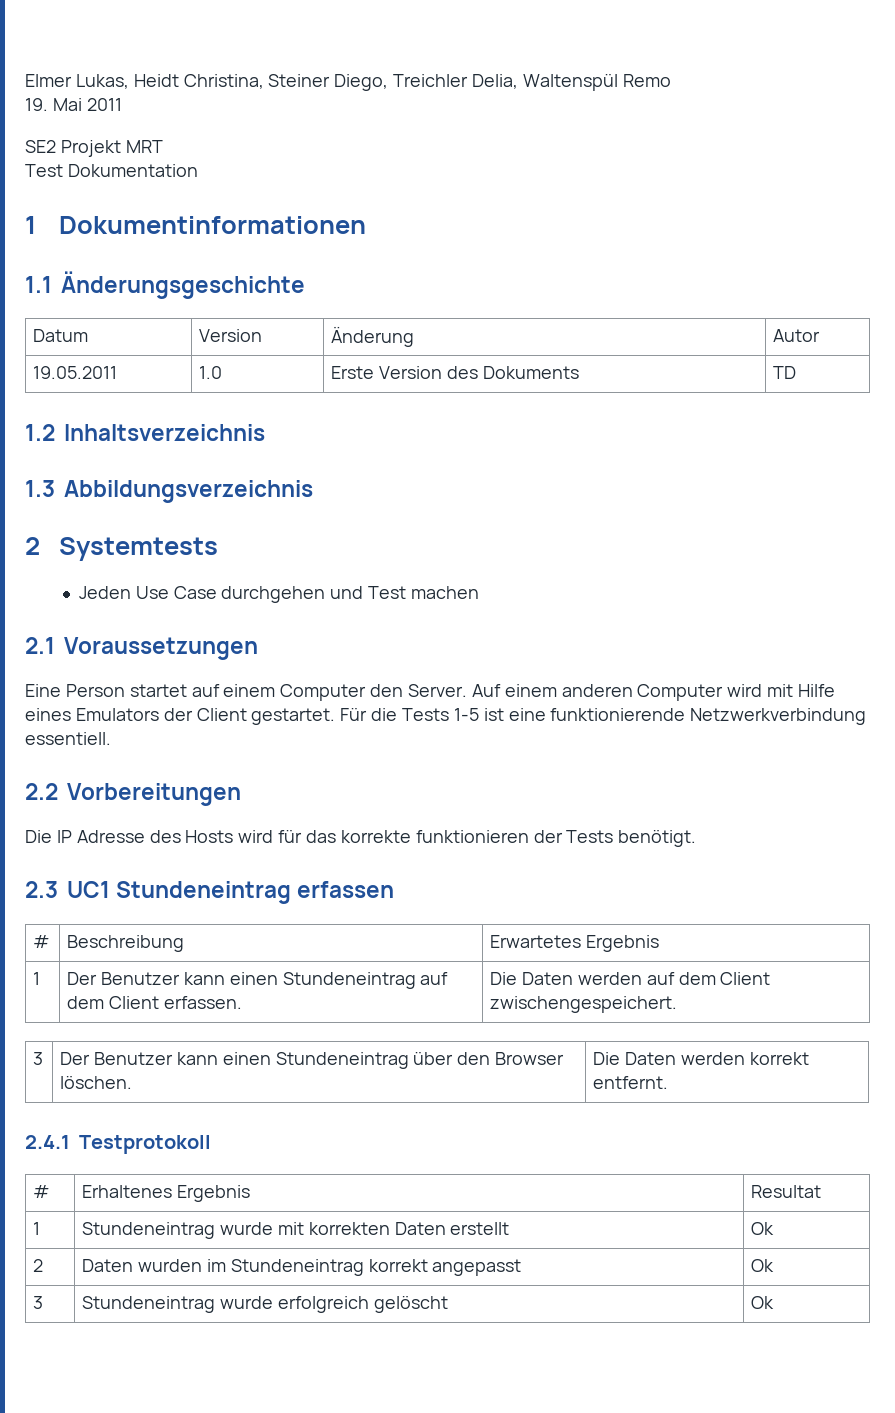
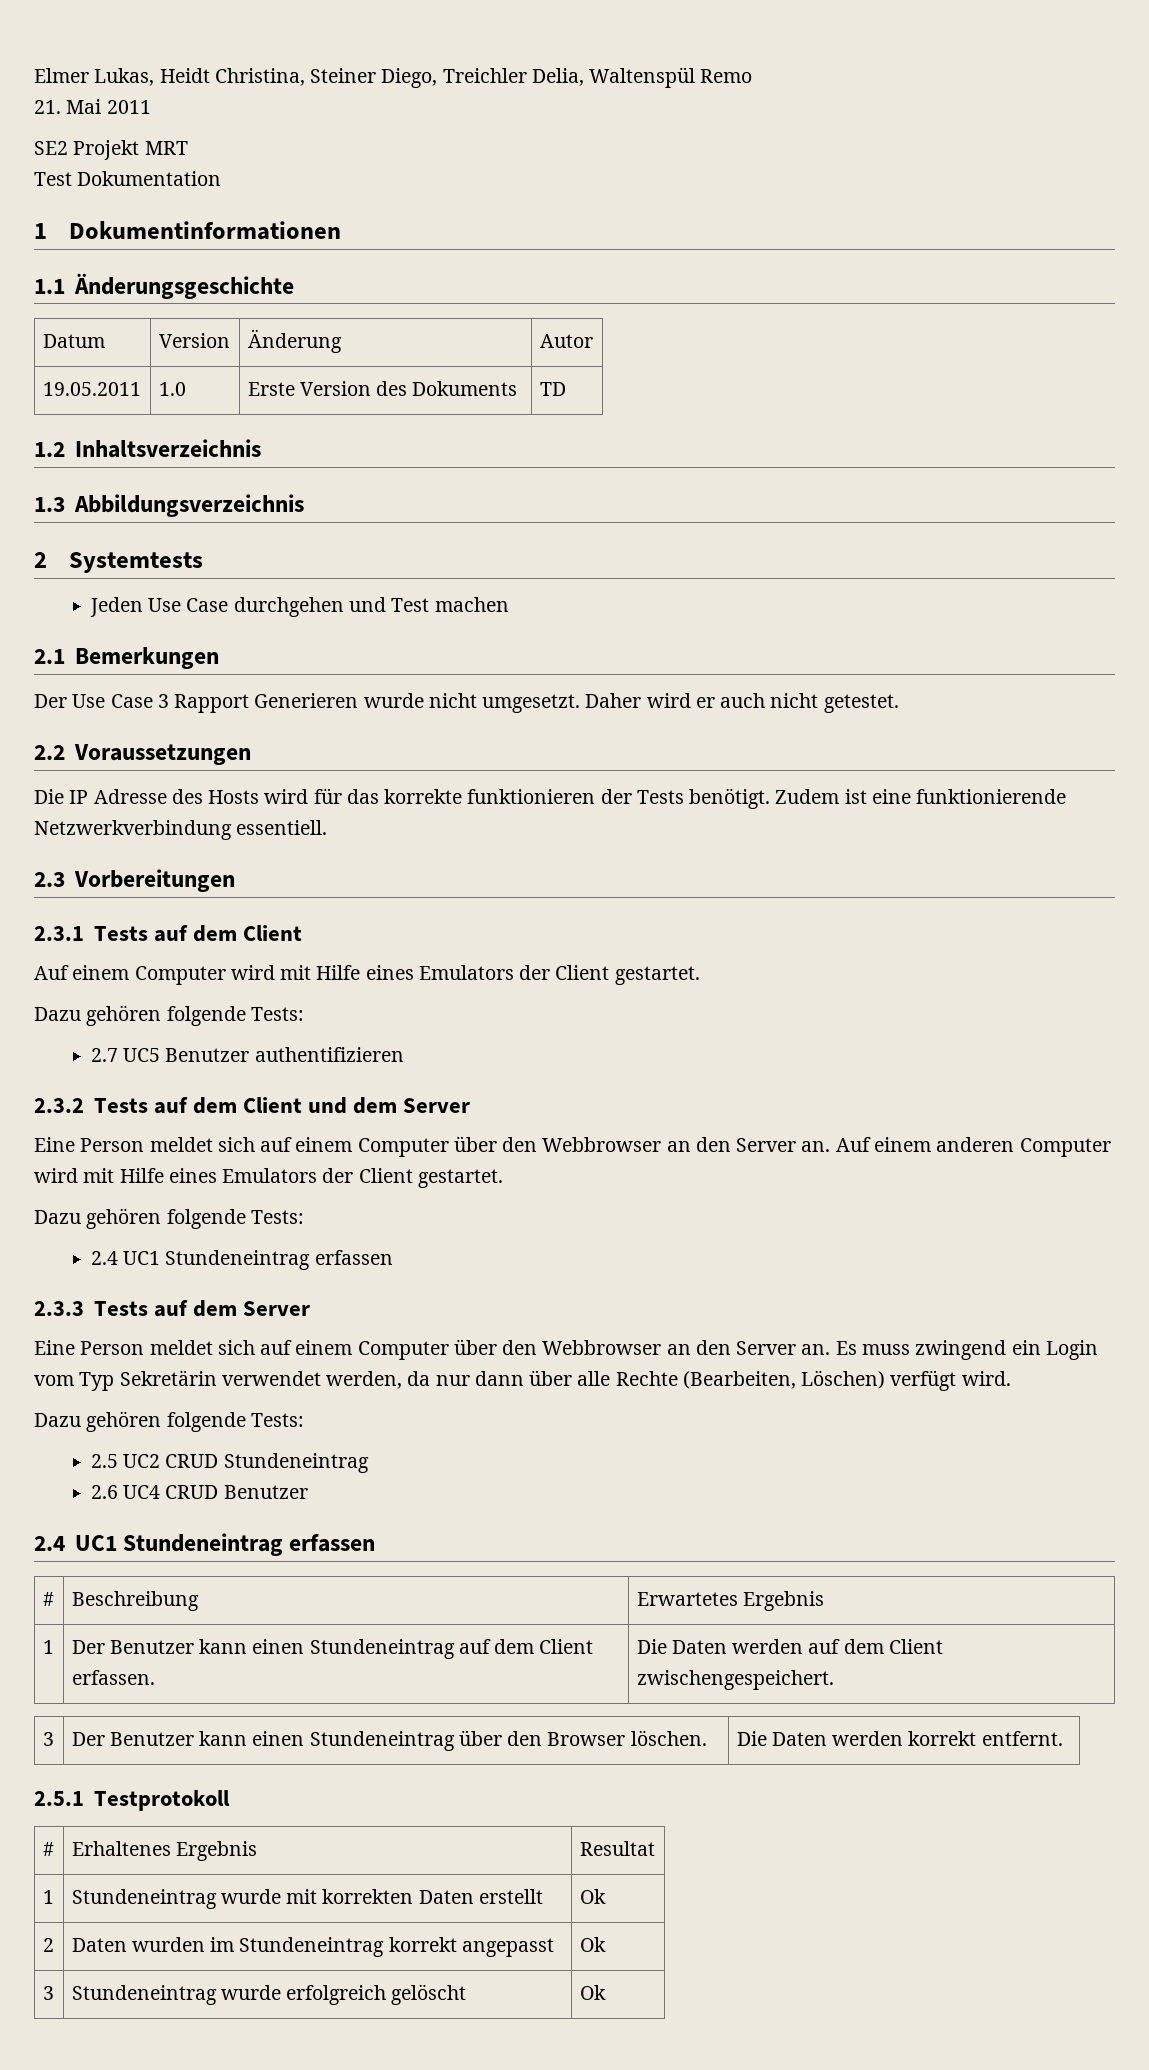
- 19. Mai 2011
+ 21. Mai 2011
- 2.1 Voraussetzungen
- Eine Person startet auf einem Computer den Server. Auf einem anderen Computer wird mit Hilfe eines Emulators der Client gestartet. Für die Tests 1-5 ist eine funktionierende Netzwerkverbindung essentiell.
+ 2.1 Bemerkungen
+ Der Use Case 3 Rapport Generieren wurde nicht umgesetzt. Daher wird er auch nicht getestet.
- 2.2 Vorbereitungen
+ 2.2 Voraussetzungen
- Die IP Adresse des Hosts wird für das korrekte funktionieren der Tests benötigt.
- 2.3 UC1 Stundeneintrag erfassen
+ Die IP Adresse des Hosts wird für das korrekte funktionieren der Tests benötigt. Zudem ist eine funktionierende Netzwerkverbindung essentiell.
+ 2.3 Vorbereitungen
+ 2.3.1 Tests auf dem Client
+ Auf einem Computer wird mit Hilfe eines Emulators der Client gestartet.
+ Dazu gehören folgende Tests:
+ 2.7 UC5 Benutzer authentifizieren
+ 2.3.2 Tests auf dem Client und dem Server
+ Eine Person meldet sich auf einem Computer über den Webbrowser an den Server an. Auf einem anderen Computer wird mit Hilfe eines Emulators der Client gestartet.
+ Dazu gehören folgende Tests:
+ 2.4 UC1 Stundeneintrag erfassen
+ 2.3.3 Tests auf dem Server
+ Eine Person meldet sich auf einem Computer über den Webbrowser an den Server an. Es muss zwingend ein Login vom Typ Sekretärin verwendet werden, da nur dann über alle Rechte (Bearbeiten, Löschen) verfügt wird.
+ Dazu gehören folgende Tests:
+ 2.5 UC2 CRUD Stundeneintrag
+ 2.6 UC4 CRUD Benutzer
+ 2.4 UC1 Stundeneintrag erfassen
- 2.4.1 Testprotokoll
+ 2.5.1 Testprotokoll

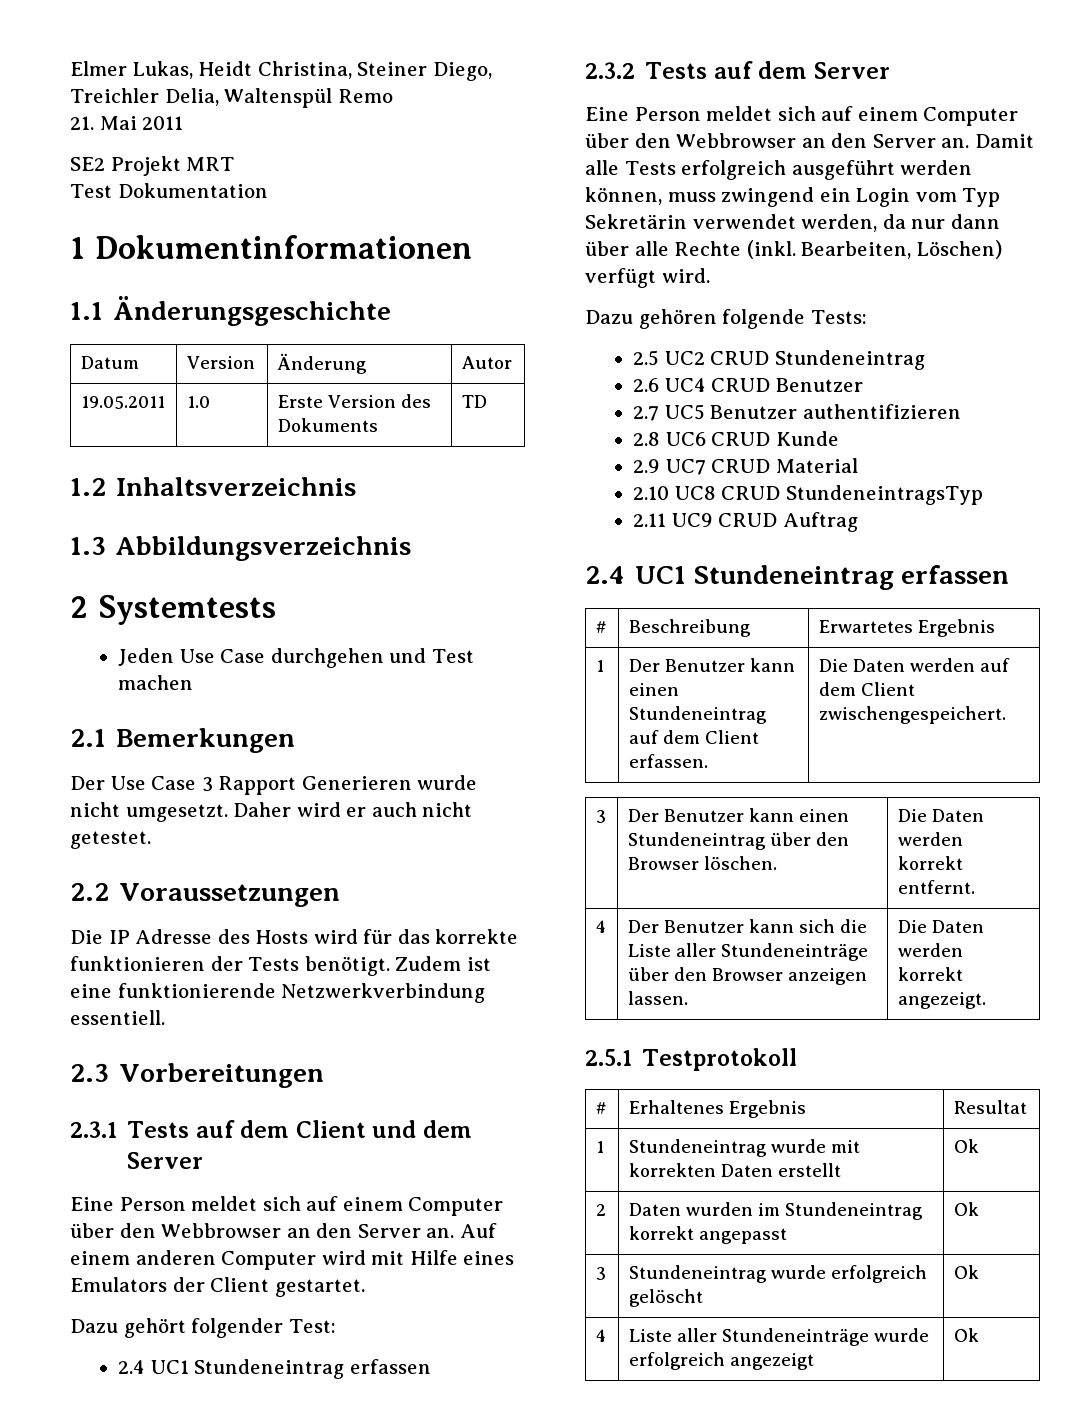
- 2.3.1 Tests auf dem Client
- Auf einem Computer wird mit Hilfe eines Emulators der Client gestartet.
- Dazu gehören folgende Tests:
- 2.7 UC5 Benutzer authentifizieren
- 2.3.2 Tests auf dem Client und dem Server
+ 2.3.1 Tests auf dem Client und dem Server
  Auf einem anderen Computer wird mit Hilfe eines Emulators der Client gestartet.
- Dazu gehören folgende Tests:
+ Dazu gehört folgender Test:
  2.4 UC1 Stundeneintrag erfassen
- 2.3.3 Tests auf dem Server
+ 2.3.2 Tests auf dem Server
- Es muss zwingend ein Login vom Typ Sekretärin verwendet werden, da nur dann über alle Rechte (Bearbeiten, Löschen) verfügt wird.
+ Damit alle Tests erfolgreich ausgeführt werden können, muss zwingend ein Login vom Typ Sekretärin verwendet werden, da nur dann über alle Rechte (inkl. Bearbeiten, Löschen) verfügt wird.
+ 2.7 UC5 Benutzer authentifizieren
+ 2.8 UC6 CRUD Kunde
+ 2.9 UC7 CRUD Material
+ 2.10 UC8 CRUD StundeneintragsTyp
+ 2.11 UC9 CRUD Auftrag
+ 4 | Der Benutzer kann sich die Liste aller Stundeneinträge über den Browser anzeigen lassen. | Die Daten werden korrekt angezeigt.
+ 4 | Liste aller Stundeneinträge wurde erfolgreich angezeigt | Ok

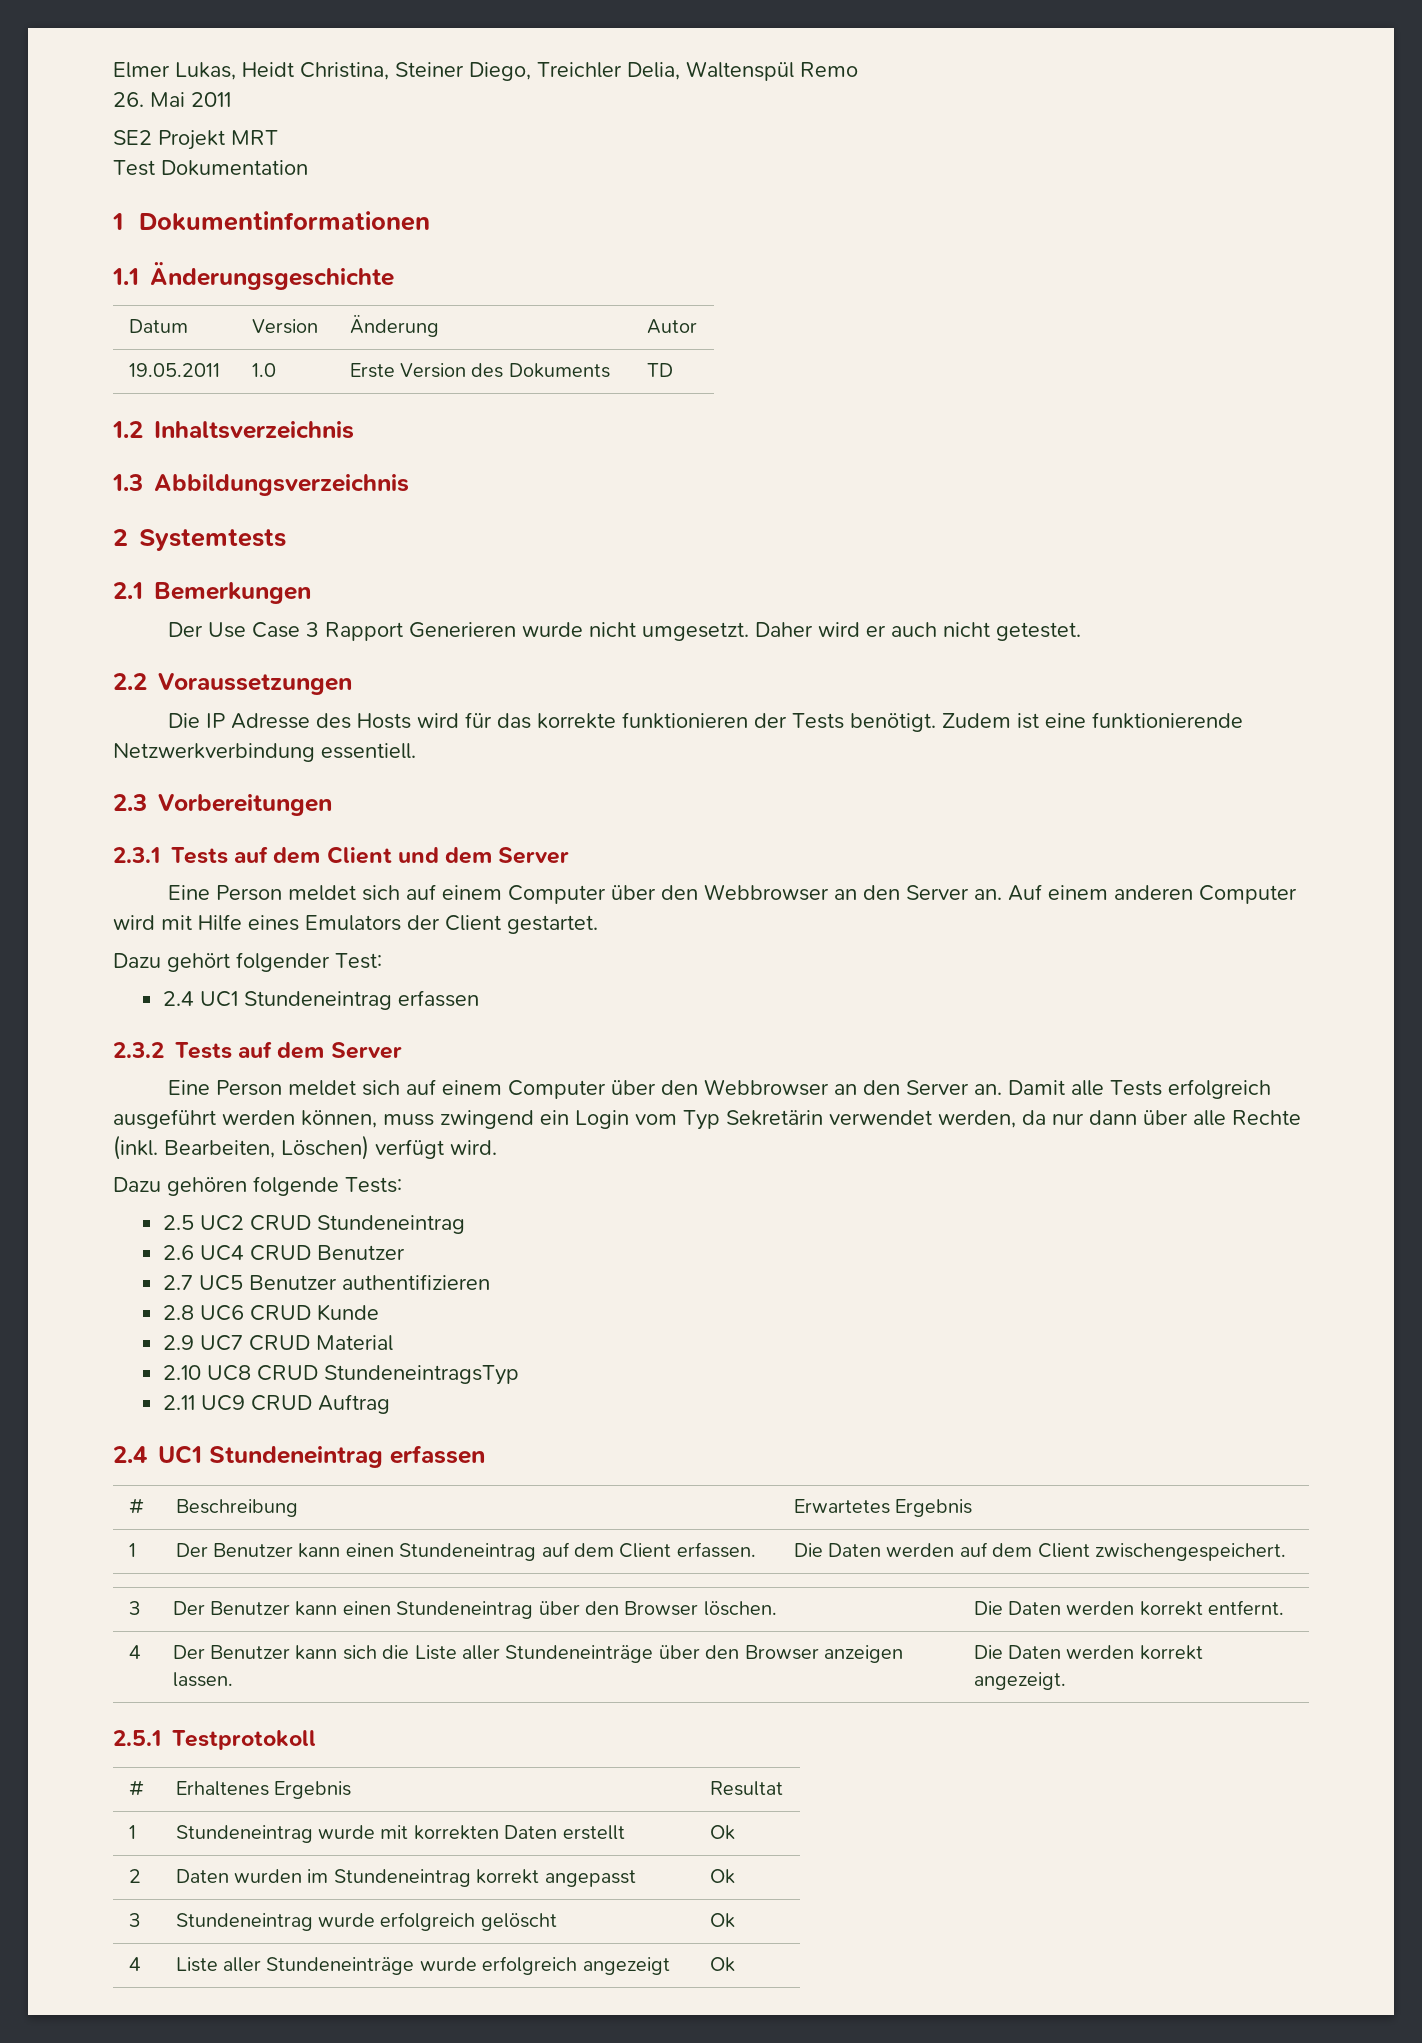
- 21. Mai 2011
+ 26. Mai 2011
- Jeden Use Case durchgehen und Test machen

